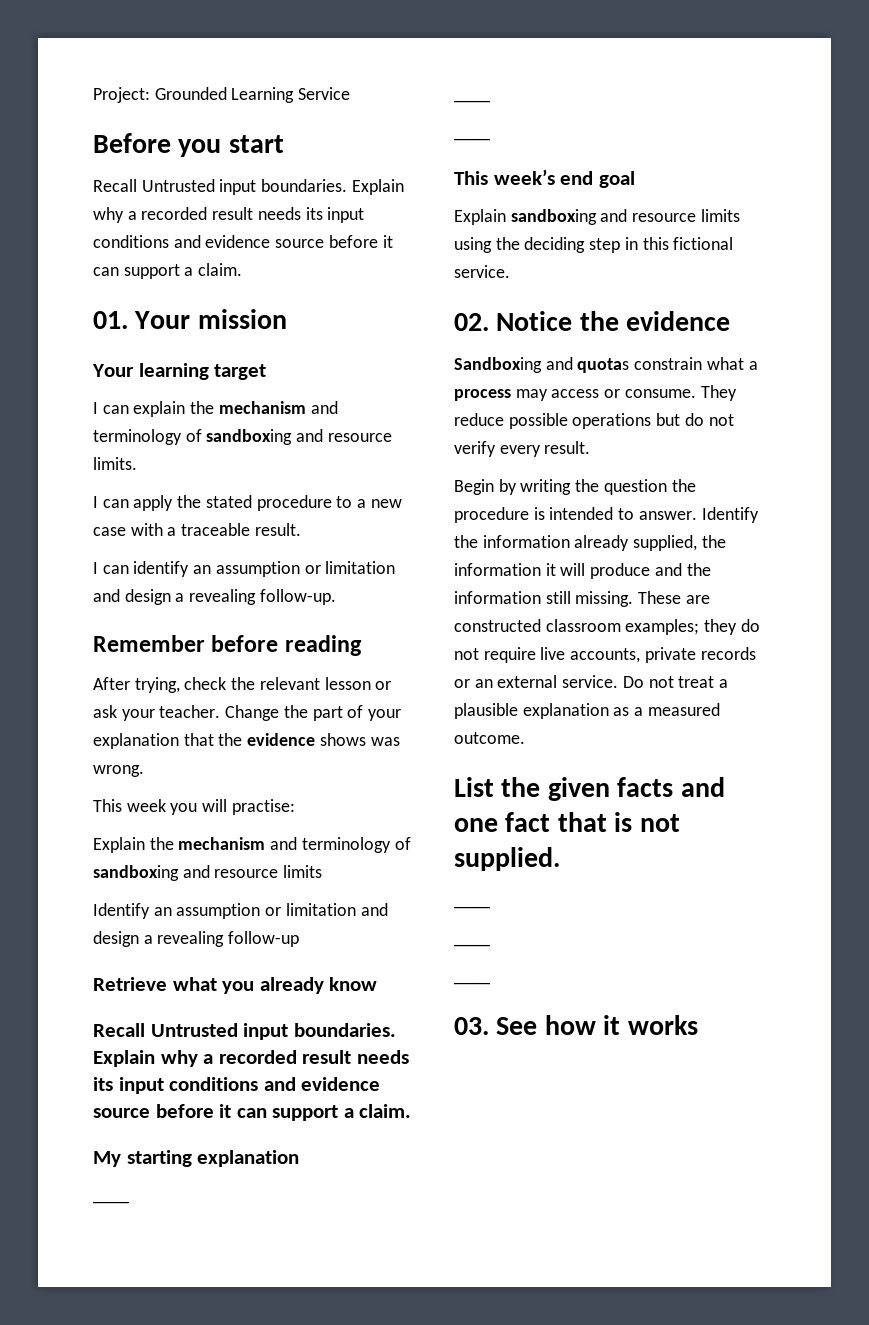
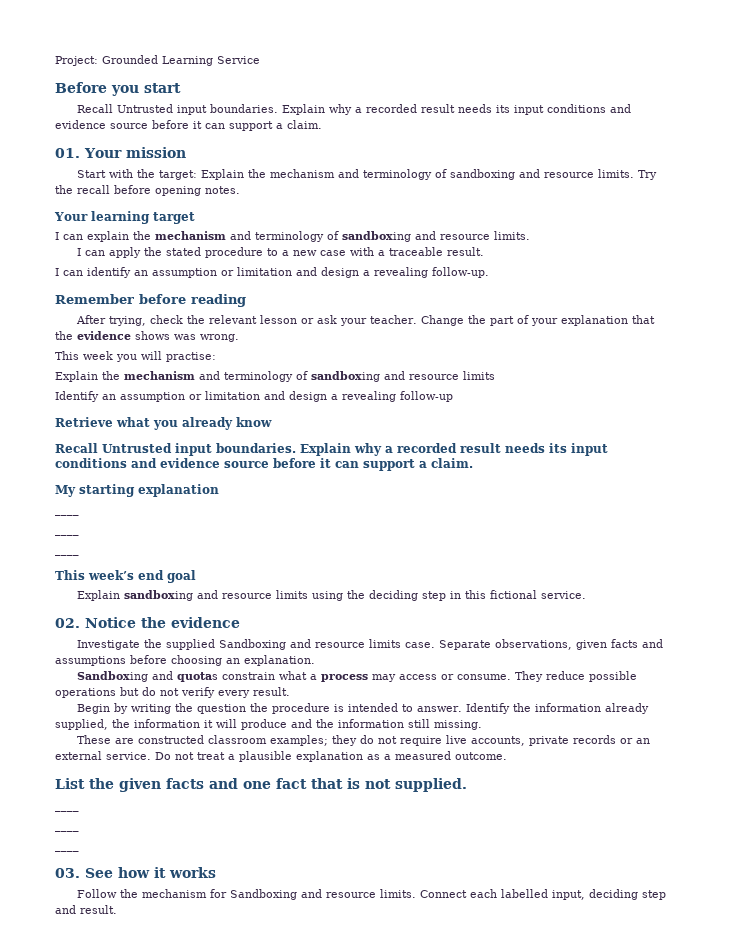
+ Start with the target: Explain the mechanism and terminology of sandboxing and resource limits. Try the recall before opening notes.
+ Investigate the supplied Sandboxing and resource limits case. Separate observations, given facts and assumptions before choosing an explanation.
- Identify the information already supplied, the information it will produce and the information still missing. These are constructed classroom examples; they do not require live accounts, private records or an external service.
+ Identify the information already supplied, the information it will produce and the information still missing.
+ These are constructed classroom examples; they do not require live accounts, private records or an external service.
+ Follow the mechanism for Sandboxing and resource limits. Connect each labelled input, deciding step and result.

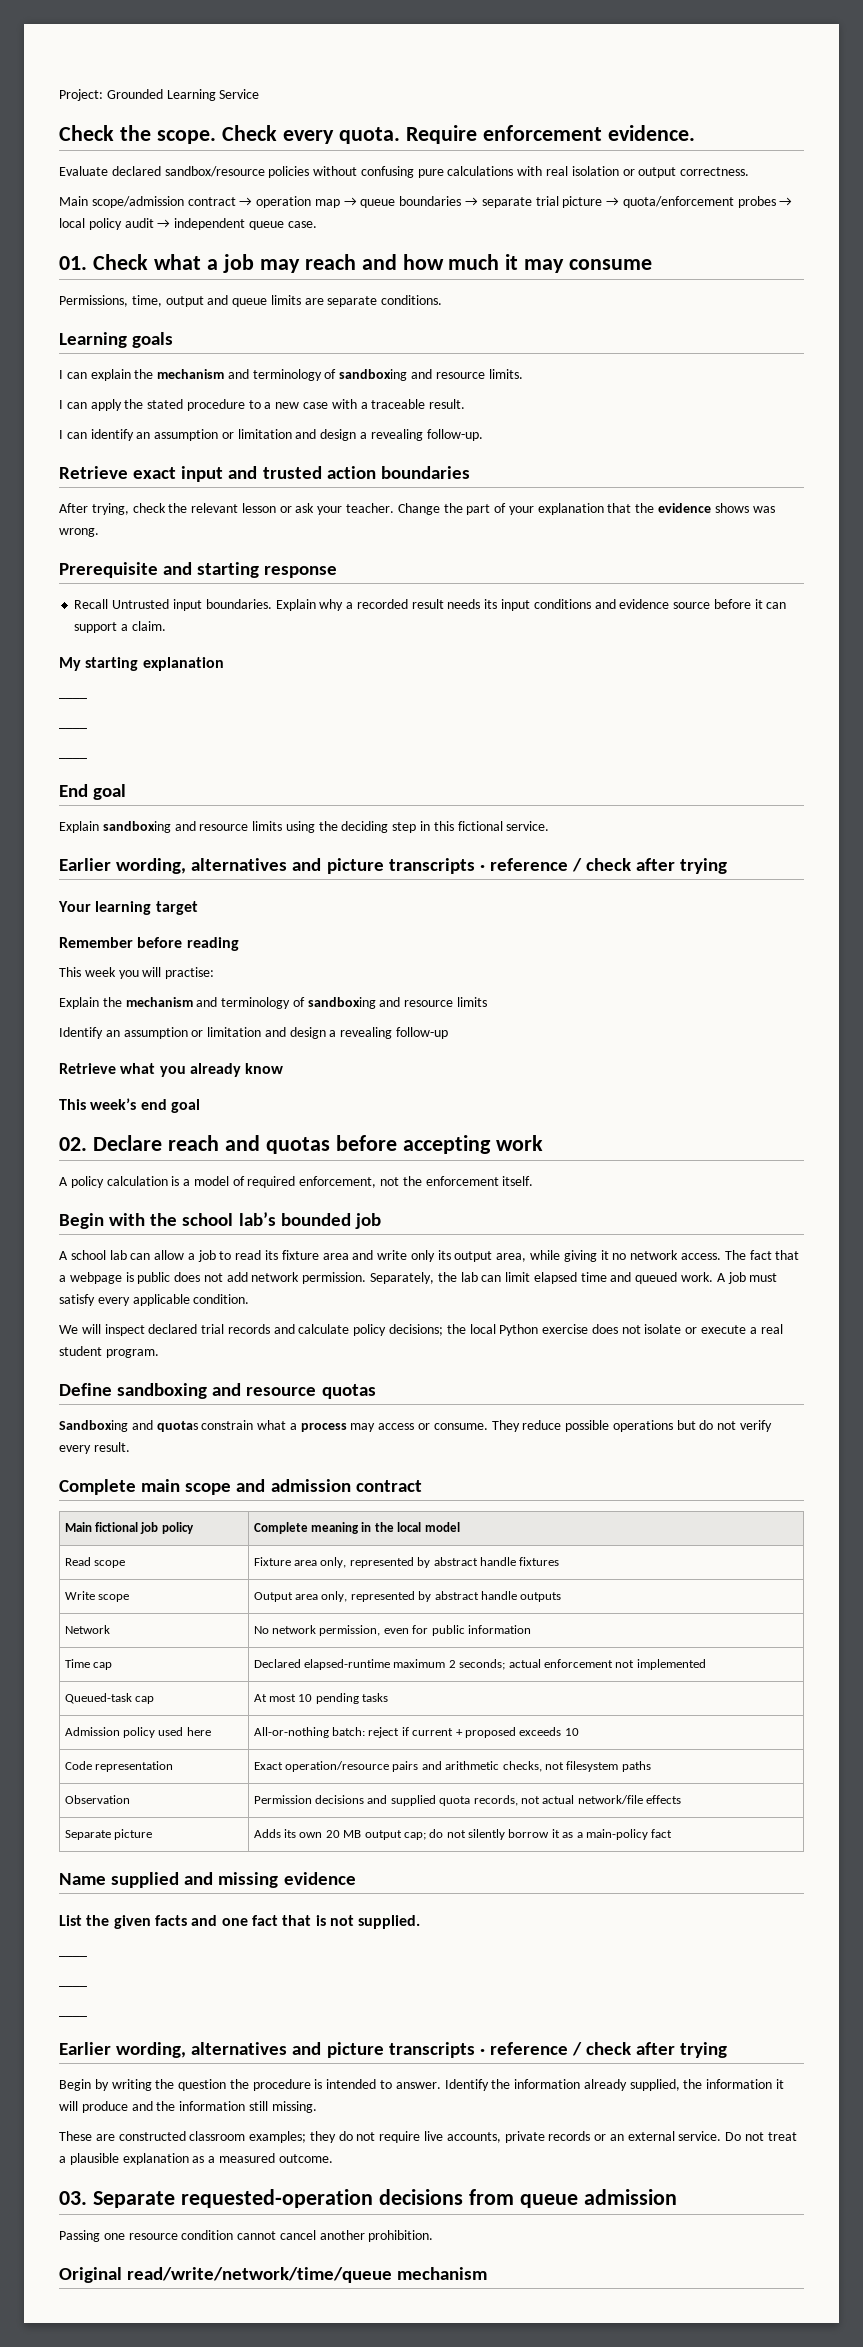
- Before you start
- Recall Untrusted input boundaries. Explain why a recorded result needs its input conditions and evidence source before it can support a claim.
- 01. Your mission
- Start with the target: Explain the mechanism and terminology of sandboxing and resource limits. Try the recall before opening notes.
- Your learning target
+ Check the scope. Check every quota. Require enforcement evidence.
+ Evaluate declared sandbox/resource policies without confusing pure calculations with real isolation or output correctness.
+ Main scope/admission contract → operation map → queue boundaries → separate trial picture → quota/enforcement probes → local policy audit → independent queue case.
+ 01. Check what a job may reach and how much it may consume
+ Permissions, time, output and queue limits are separate conditions.
+ Learning goals
- Remember before reading
+ Retrieve exact input and trusted action boundaries
+ Prerequisite and starting response
+ Recall Untrusted input boundaries. Explain why a recorded result needs its input conditions and evidence source before it can support a claim.
+ My starting explanation
+ ____
+ ____
+ ____
+ End goal
+ Explain sandboxing and resource limits using the deciding step in this fictional service.
+ Earlier wording, alternatives and picture transcripts · reference / check after trying
+ Your learning target
+ Remember before reading
  Retrieve what you already know
- Recall Untrusted input boundaries. Explain why a recorded result needs its input conditions and evidence source before it can support a claim.
- My starting explanation
- ____
- ____
- ____
  This week’s end goal
- Explain sandboxing and resource limits using the deciding step in this fictional service.
- 02. Notice the evidence
- Investigate the supplied Sandboxing and resource limits case. Separate observations, given facts and assumptions before choosing an explanation.
+ 02. Declare reach and quotas before accepting work
+ A policy calculation is a model of required enforcement, not the enforcement itself.
+ Begin with the school lab’s bounded job
+ A school lab can allow a job to read its fixture area and write only its output area, while giving it no network access. The fact that a webpage is public does not add network permission. Separately, the lab can limit elapsed time and queued work. A job must satisfy every applicable condition.
+ We will inspect declared trial records and calculate policy decisions; the local Python exercise does not isolate or execute a real student program.
+ Define sandboxing and resource quotas
+ Complete main scope and admission contract
+ Main fictional job policy | Complete meaning in the local model
+ Read scope | Fixture area only, represented by abstract handle fixtures
+ Write scope | Output area only, represented by abstract handle outputs
+ Network | No network permission, even for public information
+ Time cap | Declared elapsed-runtime maximum 2 seconds; actual enforcement not implemented
+ Queued-task cap | At most 10 pending tasks
+ Admission policy used here | All-or-nothing batch: reject if current + proposed exceeds 10
+ Code representation | Exact operation/resource pairs and arithmetic checks, not filesystem paths
+ Observation | Permission decisions and supplied quota records, not actual network/file effects
+ Separate picture | Adds its own 20 MB output cap; do not silently borrow it as a main-policy fact
+ Name supplied and missing evidence
+ List the given facts and one fact that is not supplied.
+ ____
+ ____
+ ____
+ Earlier wording, alternatives and picture transcripts · reference / check after trying
- List the given facts and one fact that is not supplied.
- ____
- ____
- ____
- 03. See how it works
- Follow the mechanism for Sandboxing and resource limits. Connect each labelled input, deciding step and result.
+ 03. Separate requested-operation decisions from queue admission
+ Passing one resource condition cannot cancel another prohibition.
+ Original read/write/network/time/queue mechanism

